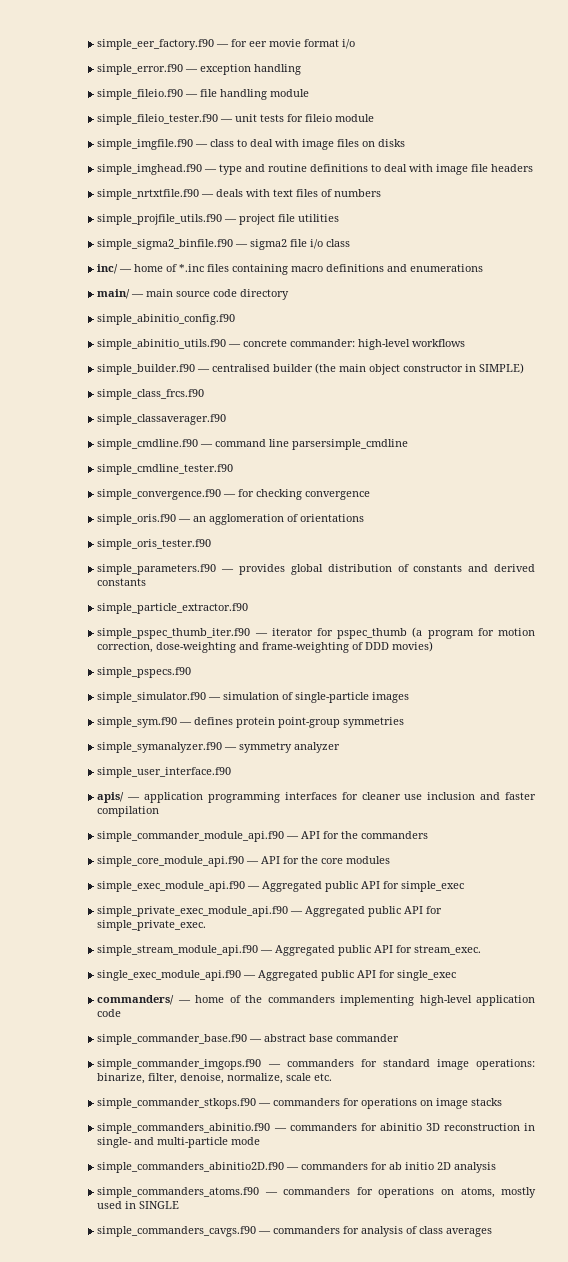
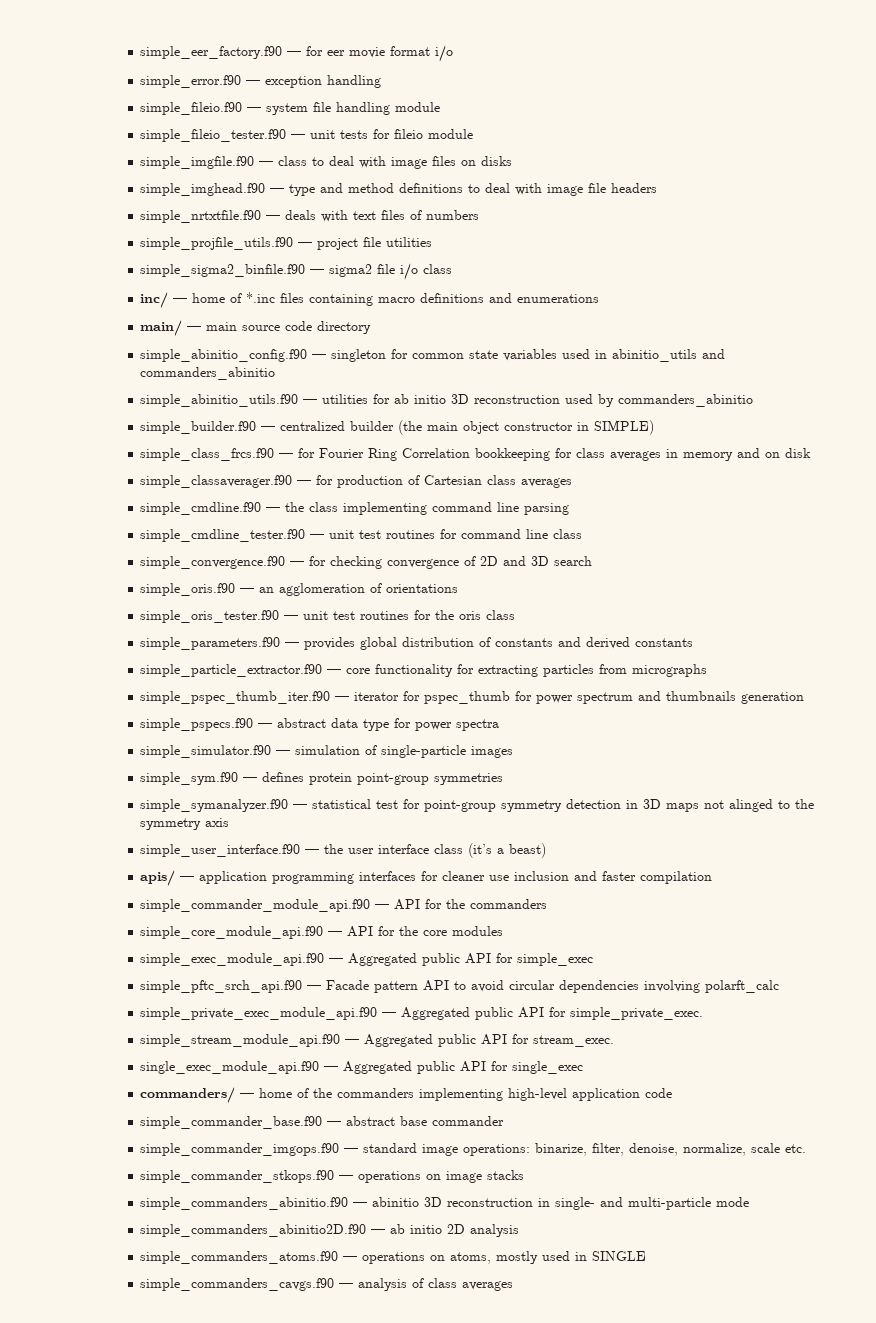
- simple_fileio.f90 — file handling module
+ simple_fileio.f90 — system file handling module
- simple_imghead.f90 — type and routine definitions to deal with image file headers
+ simple_imghead.f90 — type and method definitions to deal with image file headers
- simple_abinitio_config.f90
- simple_abinitio_utils.f90 — concrete commander: high-level workflows
+ simple_abinitio_config.f90 — singleton for common state variables used in abinitio_utils and commanders_abinitio
+ simple_abinitio_utils.f90 — utilities for ab initio 3D reconstruction used by commanders_abinitio
- simple_builder.f90 — centralised builder (the main object constructor in SIMPLE)
+ simple_builder.f90 — centralized builder (the main object constructor in SIMPLE)
- simple_class_frcs.f90
- simple_classaverager.f90
+ simple_class_frcs.f90 — for Fourier Ring Correlation bookkeeping for class averages in memory and on disk
+ simple_classaverager.f90 — for production of Cartesian class averages
- simple_cmdline.f90 — command line parsersimple_cmdline
+ simple_cmdline.f90 — the class implementing command line parsing
- simple_cmdline_tester.f90
+ simple_cmdline_tester.f90 — unit test routines for command line class
- simple_convergence.f90 — for checking convergence
+ simple_convergence.f90 — for checking convergence of 2D and 3D search
- simple_oris_tester.f90
+ simple_oris_tester.f90 — unit test routines for the oris class
- simple_particle_extractor.f90
+ simple_particle_extractor.f90 — core functionality for extracting particles from micrographs
- simple_pspec_thumb_iter.f90 — iterator for pspec_thumb (a program for motion correction, dose-weighting and frame-weighting of DDD movies)
- simple_pspecs.f90
+ simple_pspec_thumb_iter.f90 — iterator for pspec_thumb for power spectrum and thumbnails generation
+ simple_pspecs.f90 — abstract data type for power spectra
- simple_symanalyzer.f90 — symmetry analyzer
- simple_user_interface.f90
+ simple_symanalyzer.f90 — statistical test for point-group symmetry detection in 3D maps not alinged to the symmetry axis
+ simple_user_interface.f90 — the user interface class (it’s a beast)
+ simple_pftc_srch_api.f90 — Facade pattern API to avoid circular dependencies involving polarft_calc
- simple_commander_imgops.f90 — commanders for standard image operations: binarize, filter, denoise, normalize, scale etc.
+ simple_commander_imgops.f90 — standard image operations: binarize, filter, denoise, normalize, scale etc.
- simple_commander_stkops.f90 — commanders for operations on image stacks
+ simple_commander_stkops.f90 — operations on image stacks
- simple_commanders_abinitio.f90 — commanders for abinitio 3D reconstruction in single- and multi-particle mode
+ simple_commanders_abinitio.f90 — abinitio 3D reconstruction in single- and multi-particle mode
- simple_commanders_abinitio2D.f90 — commanders for ab initio 2D analysis
+ simple_commanders_abinitio2D.f90 — ab initio 2D analysis
- simple_commanders_atoms.f90 — commanders for operations on atoms, mostly used in SINGLE
+ simple_commanders_atoms.f90 — operations on atoms, mostly used in SINGLE
- simple_commanders_cavgs.f90 — commanders for analysis of class averages
+ simple_commanders_cavgs.f90 — analysis of class averages

